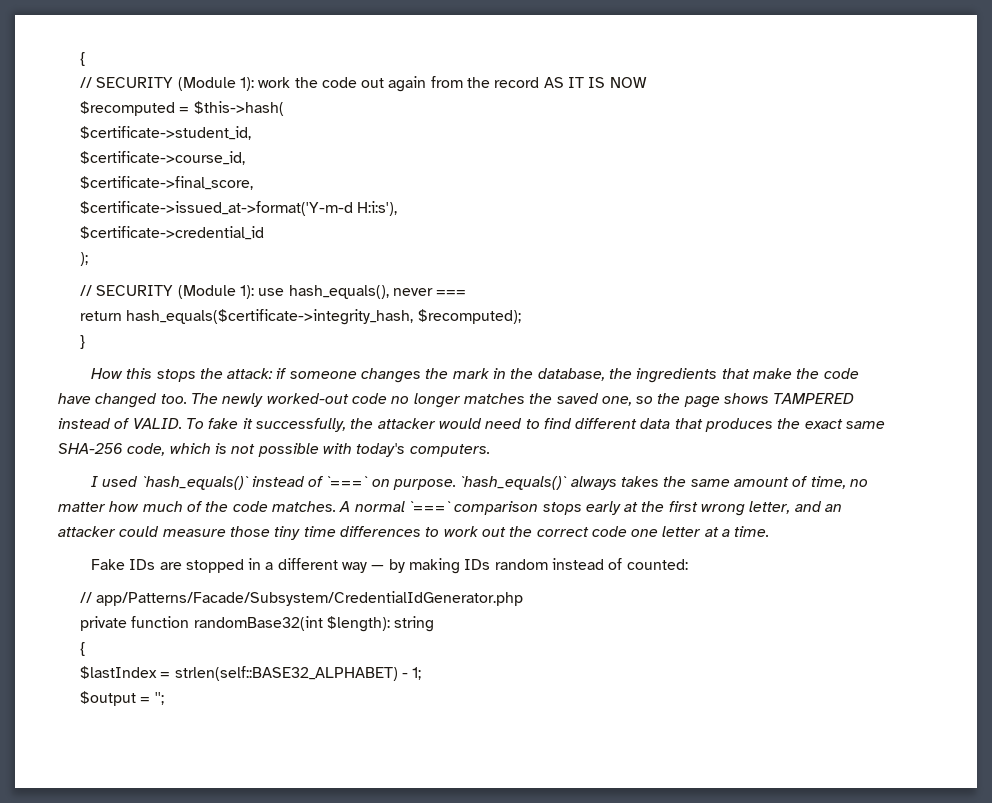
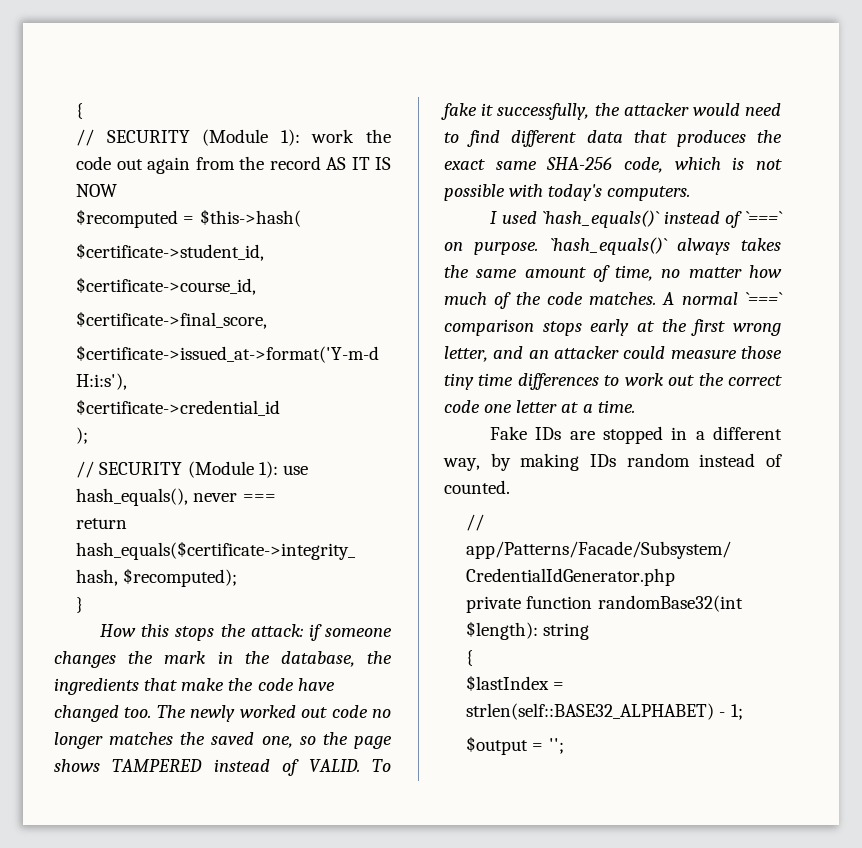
- The newly worked-out code no longer matches the saved one, so the page shows TAMPERED instead of VALID.
+ The newly worked out code no longer matches the saved one, so the page shows TAMPERED instead of VALID.
- Fake IDs are stopped in a different way — by making IDs random instead of counted:
+ Fake IDs are stopped in a different way, by making IDs random instead of counted.

